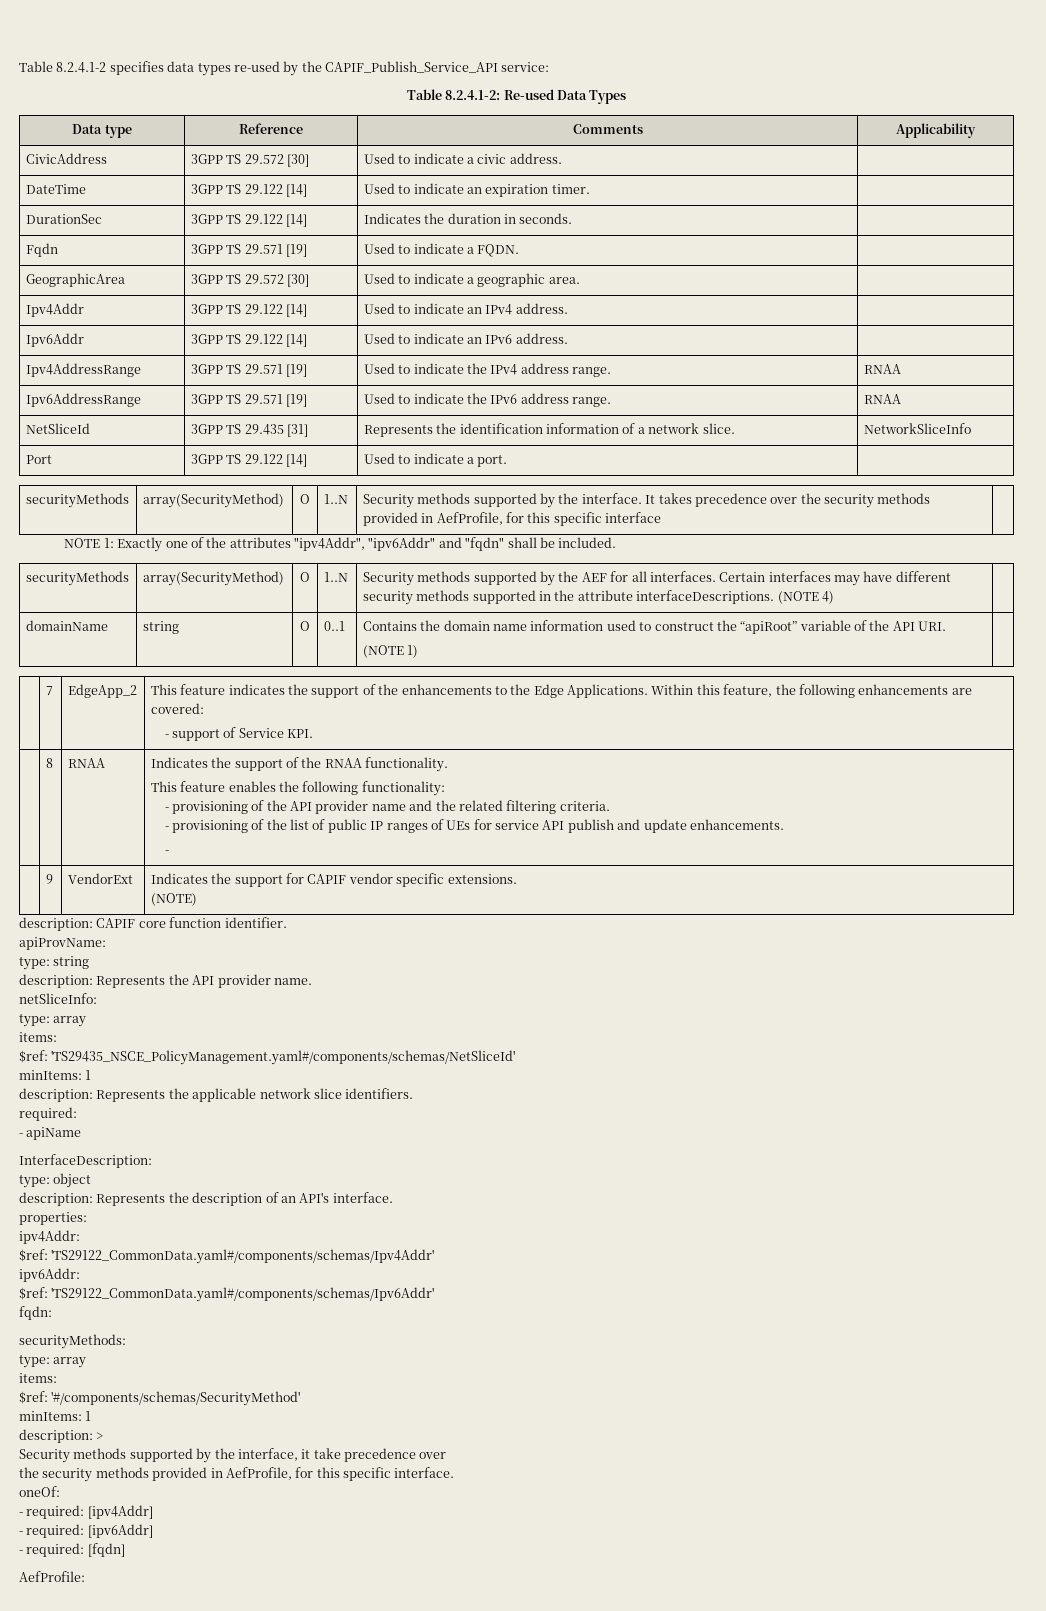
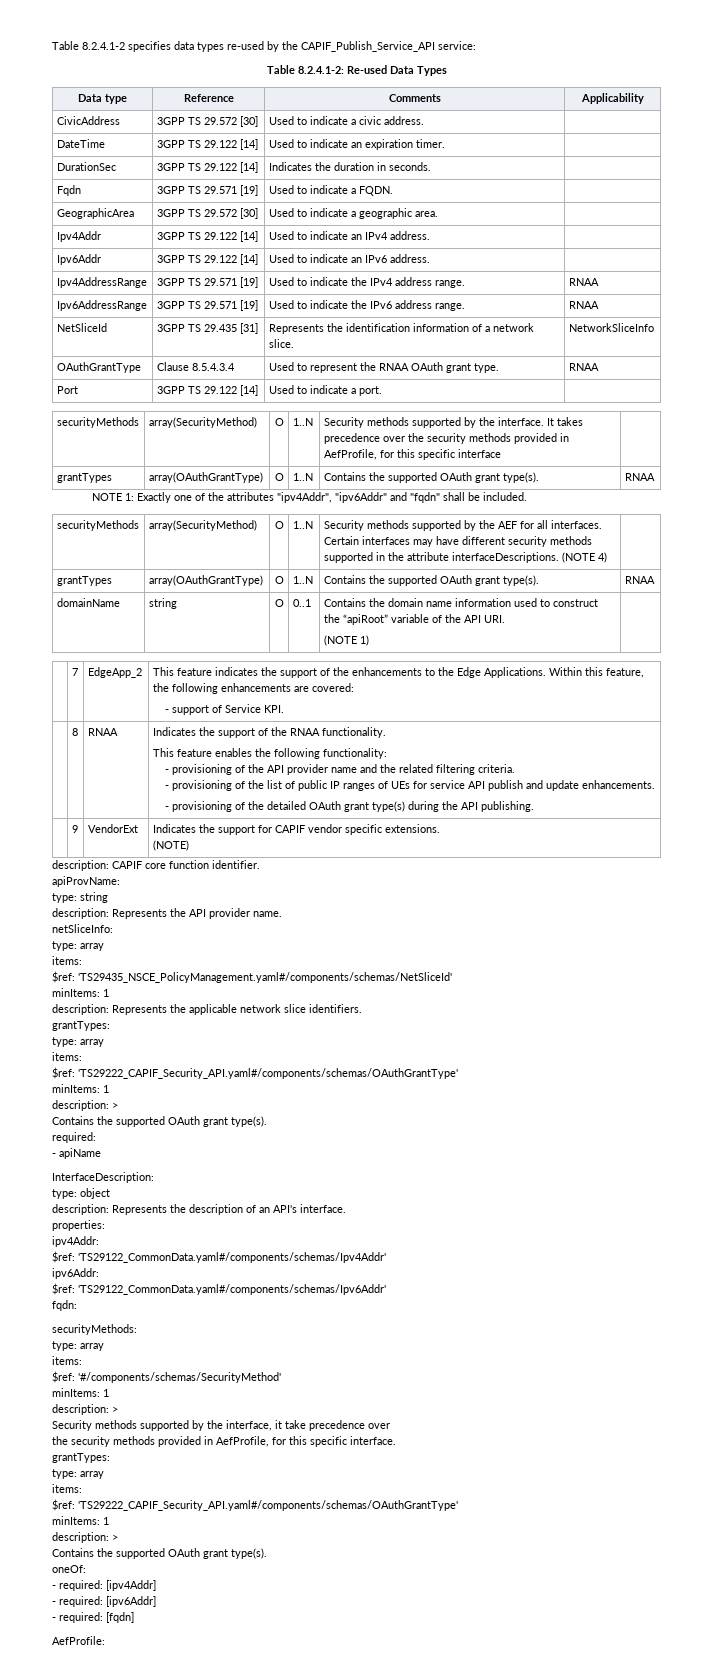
+ OAuthGrantType | Clause 8.5.4.3.4 | Used to represent the RNAA OAuth grant type. | RNAA
  securityMethods | array(SecurityMethod) | O | 1..N | Security methods supported by the interface. It takes precedence over the security methods provided in AefProfile, for this specific interface |
+ grantTypes | array(OAuthGrantType) | O | 1..N | Contains the supported OAuth grant type(s). | RNAA
  securityMethods | array(SecurityMethod) | O | 1..N | Security methods supported by the AEF for all interfaces. Certain interfaces may have different security methods supported in the attribute interfaceDescriptions. (NOTE 4) |
+ grantTypes | array(OAuthGrantType) | O | 1..N | Contains the supported OAuth grant type(s). | RNAA
  - provisioning of the list of public IP ranges of UEs for service API publish and update enhancements.
- -
+ - provisioning of the detailed OAuth grant type(s) during the API publishing.
  description: Represents the applicable network slice identifiers.
+ grantTypes:
+ type: array
+ items:
+ $ref: 'TS29222_CAPIF_Security_API.yaml#/components/schemas/OAuthGrantType'
+ minItems: 1
+ description: >
+ Contains the supported OAuth grant type(s).
  the security methods provided in AefProfile, for this specific interface.
+ grantTypes:
+ type: array
+ items:
+ $ref: 'TS29222_CAPIF_Security_API.yaml#/components/schemas/OAuthGrantType'
+ minItems: 1
+ description: >
+ Contains the supported OAuth grant type(s).

